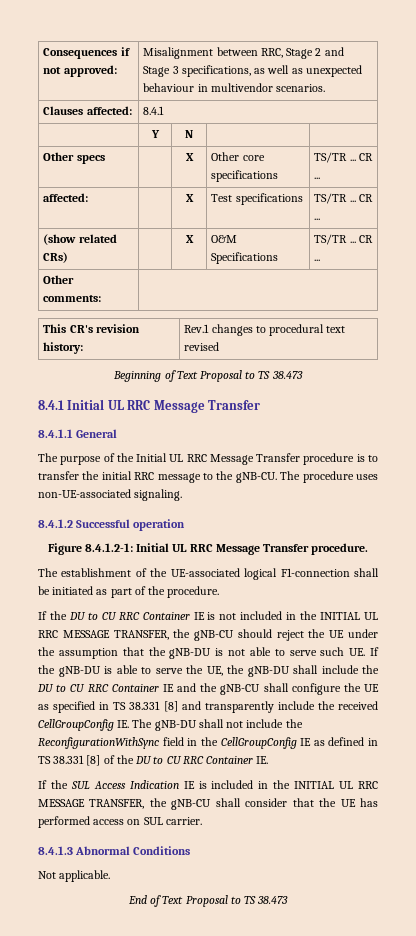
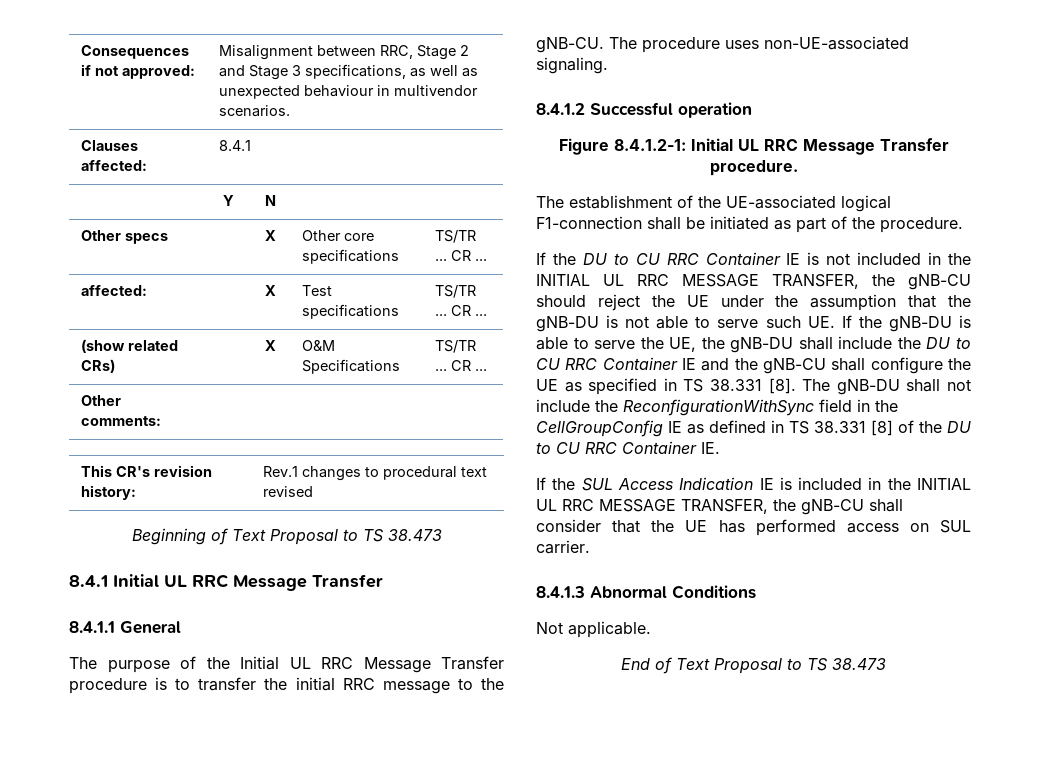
- If the DU to CU RRC Container IE is not included in the INITIAL UL RRC MESSAGE TRANSFER, the gNB-CU should reject the UE under the assumption that the gNB-DU is not able to serve such UE. If the gNB-DU is able to serve the UE, the gNB-DU shall include the DU to CU RRC Container IE and the gNB-CU shall configure the UE as specified in TS 38.331 [8] and transparently include the received CellGroupConfig IE. The gNB-DU shall not include the ReconfigurationWithSync field in the CellGroupConfig IE as defined in TS 38.331 [8] of the DU to CU RRC Container IE.
+ If the DU to CU RRC Container IE is not included in the INITIAL UL RRC MESSAGE TRANSFER, the gNB-CU should reject the UE under the assumption that the gNB-DU is not able to serve such UE. If the gNB-DU is able to serve the UE, the gNB-DU shall include the DU to CU RRC Container IE and the gNB-CU shall configure the UE as specified in TS 38.331 [8]. The gNB-DU shall not include the ReconfigurationWithSync field in the CellGroupConfig IE as defined in TS 38.331 [8] of the DU to CU RRC Container IE.

